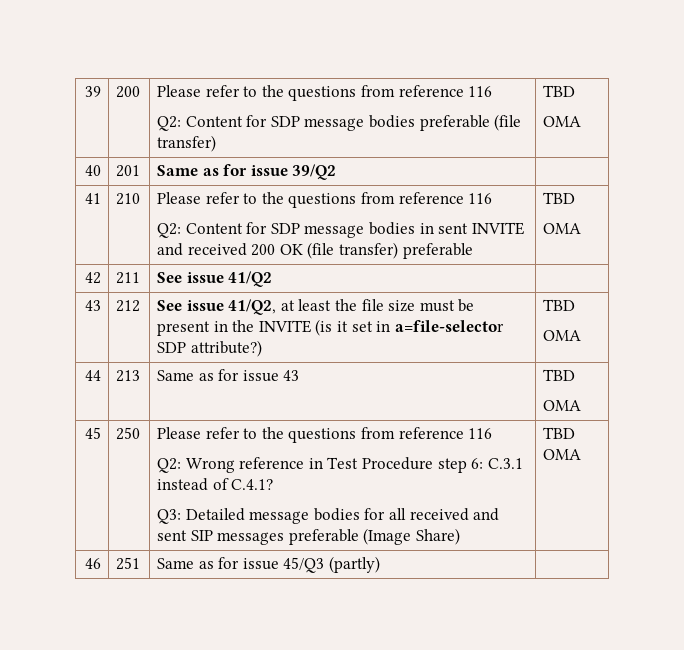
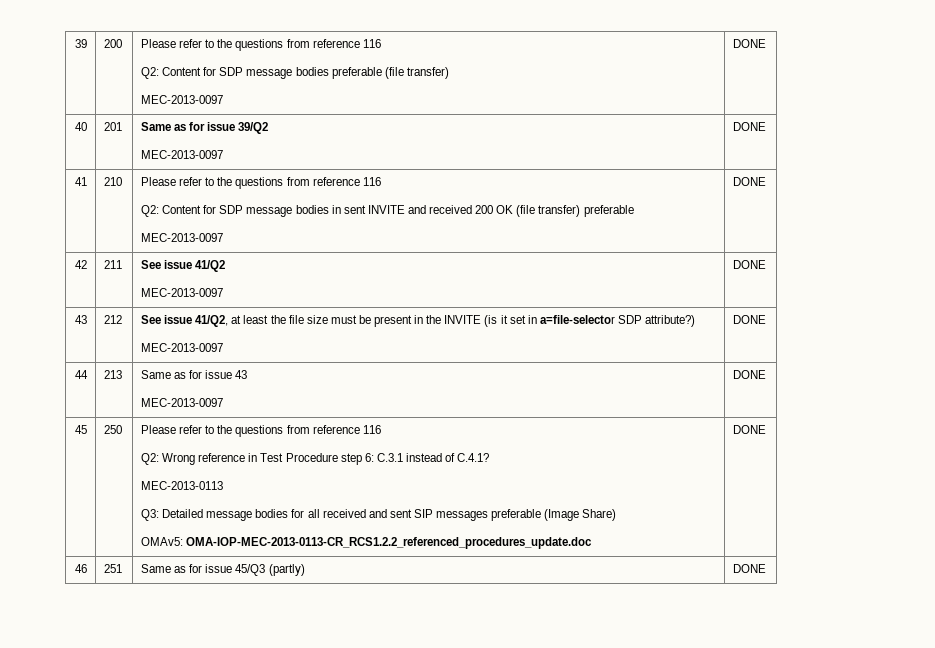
  39 | 200 | Please refer to the questions from reference 116
- Q2: Content for SDP message bodies preferable (file transfer) | TBD
- OMA
+ Q2: Content for SDP message bodies preferable (file transfer)
+ MEC-2013-0097 | DONE
- 40 | 201 | Same as for issue 39/Q2 |
+ 40 | 201 | Same as for issue 39/Q2
+ MEC-2013-0097 | DONE
  41 | 210 | Please refer to the questions from reference 116
- Q2: Content for SDP message bodies in sent INVITE and received 200 OK (file transfer) preferable | TBD
- OMA
+ Q2: Content for SDP message bodies in sent INVITE and received 200 OK (file transfer) preferable
+ MEC-2013-0097 | DONE
- 42 | 211 | See issue 41/Q2 |
+ 42 | 211 | See issue 41/Q2
+ MEC-2013-0097 | DONE
- 43 | 212 | See issue 41/Q2, at least the file size must be present in the INVITE (is it set in a=file-selector SDP attribute?) | TBD
- OMA
+ 43 | 212 | See issue 41/Q2, at least the file size must be present in the INVITE (is it set in a=file-selector SDP attribute?)
+ MEC-2013-0097 | DONE
- 44 | 213 | Same as for issue 43 | TBD
- OMA
+ 44 | 213 | Same as for issue 43
+ MEC-2013-0097 | DONE
  45 | 250 | Please refer to the questions from reference 116
  Q2: Wrong reference in Test Procedure step 6: C.3.1 instead of C.4.1?
- Q3: Detailed message bodies for all received and sent SIP messages preferable (Image Share) | TBD OMA
+ MEC-2013-0113
+ Q3: Detailed message bodies for all received and sent SIP messages preferable (Image Share)
+ OMAv5: OMA-IOP-MEC-2013-0113-CR_RCS1.2.2_referenced_procedures_update.doc | DONE
- 46 | 251 | Same as for issue 45/Q3 (partly) |
+ 46 | 251 | Same as for issue 45/Q3 (partly) | DONE

